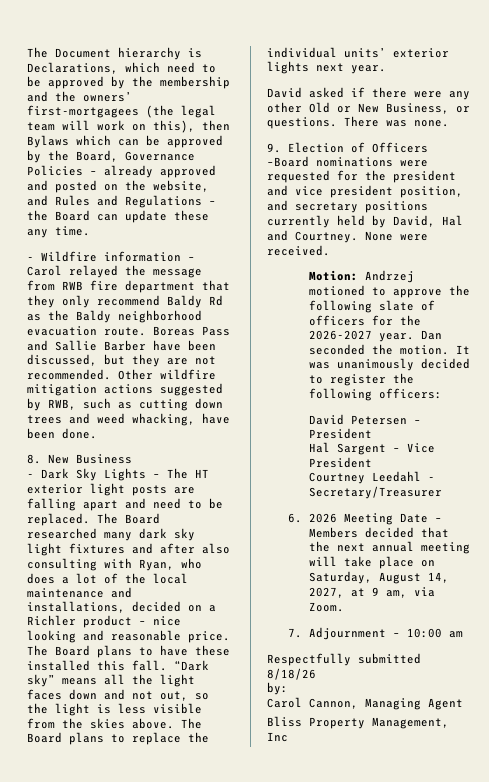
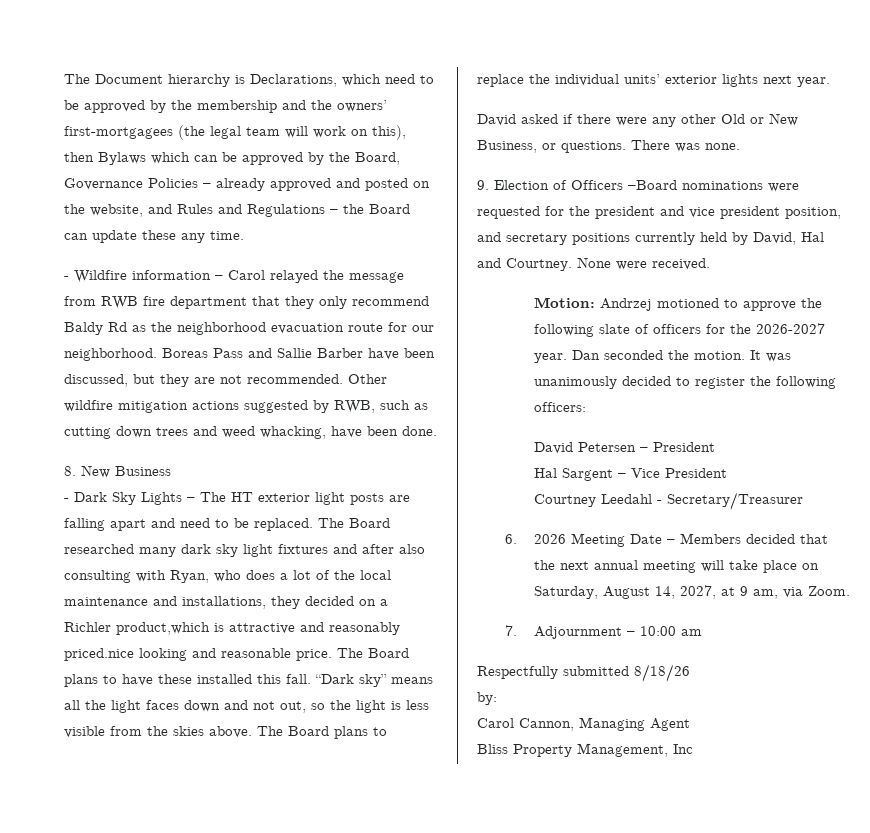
- - Wildfire information – Carol relayed the message from RWB fire department that they only recommend Baldy Rd as the Baldy neighborhood evacuation route.
+ - Wildfire information – Carol relayed the message from RWB fire department that they only recommend Baldy Rd as the neighborhood evacuation route for our neighborhood.
- The Board researched many dark sky light fixtures and after also consulting with Ryan, who does a lot of the local maintenance and installations, decided on a Richler product – nice looking and reasonable price.
+ The Board researched many dark sky light fixtures and after also consulting with Ryan, who does a lot of the local maintenance and installations, they decided on a Richler product,which is attractive and reasonably priced.nice looking and reasonable price.

